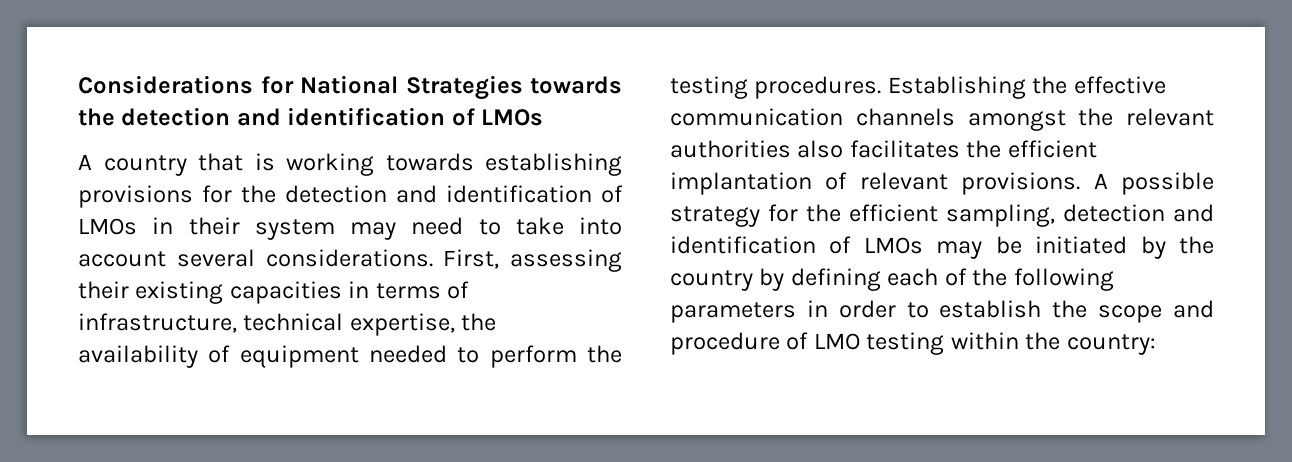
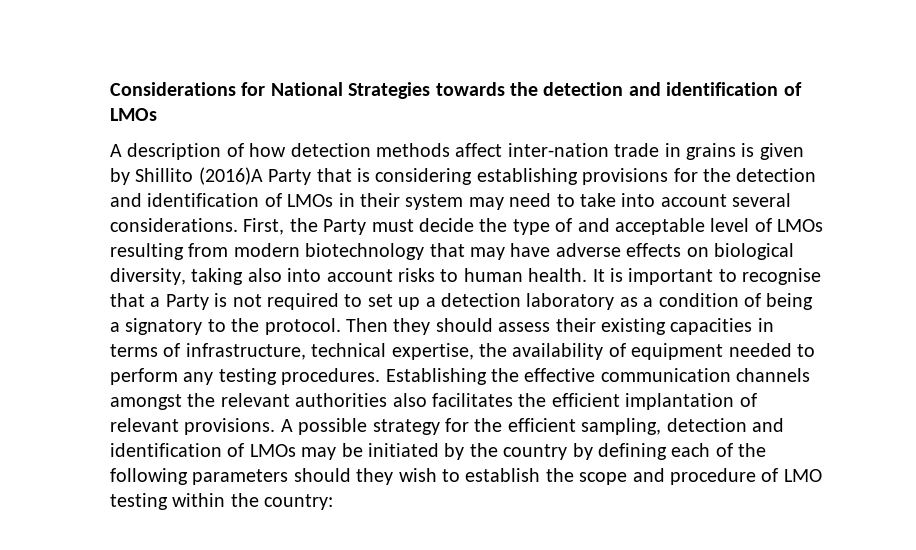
- A country that is working towards establishing provisions for the detection and identification of LMOs in their system may need to take into account several considerations.
+ A description of how detection methods affect inter-nation trade in grains is given by Shillito (2016)A Party that is considering establishing provisions for the detection and identification of LMOs in their system may need to take into account several considerations.
- First, assessing their existing capacities in terms of infrastructure, technical expertise, the availability of equipment needed to perform the testing procedures.
+ First, the Party must decide the type of and acceptable level of LMOs resulting from modern biotechnology that may have adverse effects on biological diversity, taking also into account risks to human health. It is important to recognise that a Party is not required to set up a detection laboratory as a condition of being a signatory to the protocol. Then they should assess their existing capacities in terms of infrastructure, technical expertise, the availability of equipment needed to perform any testing procedures.
- A possible strategy for the efficient sampling, detection and identification of LMOs may be initiated by the country by defining each of the following parameters in order to establish the scope and procedure of LMO testing within the country:
+ A possible strategy for the efficient sampling, detection and identification of LMOs may be initiated by the country by defining each of the following parameters should they wish to establish the scope and procedure of LMO testing within the country:

